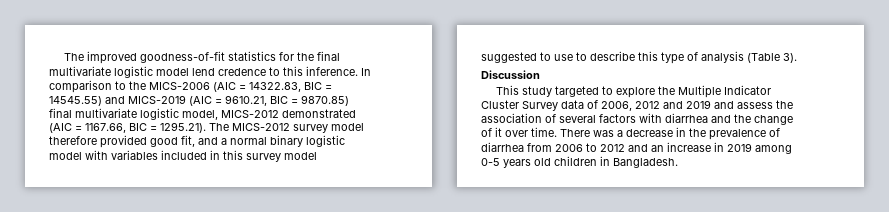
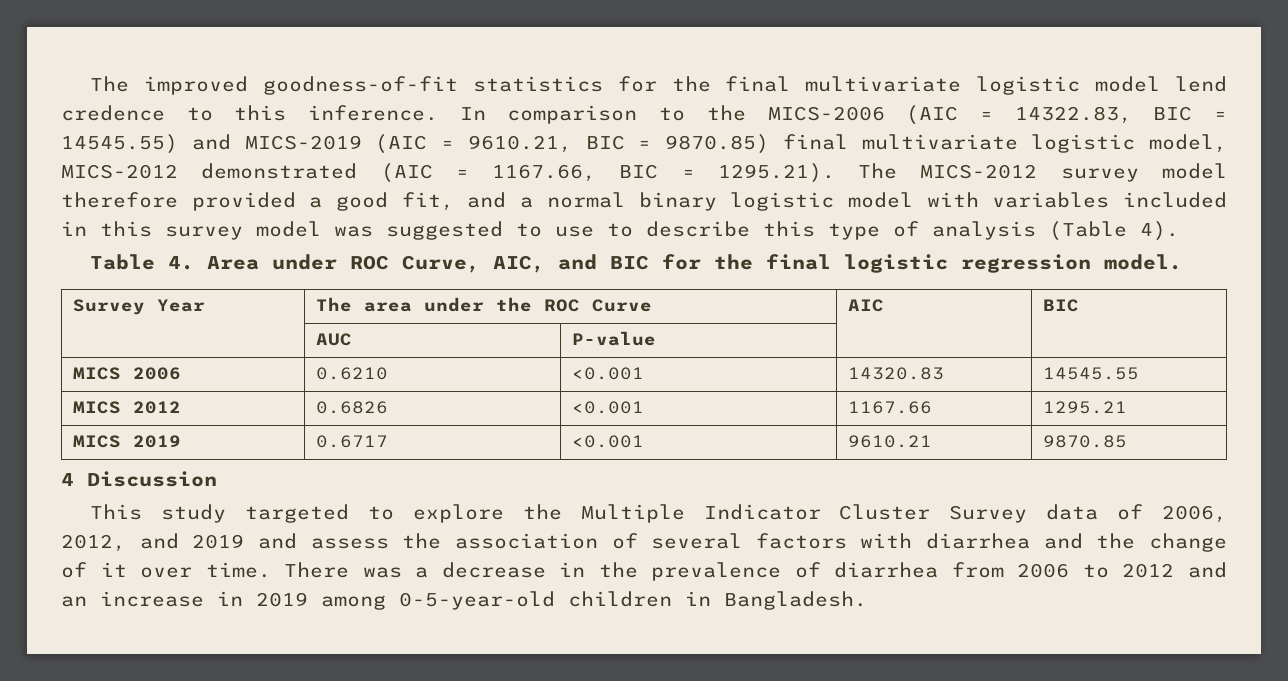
- In comparison to the MICS-2006 (AIC = 14322.83, BIC = 14545.55) and MICS-2019 (AIC = 9610.21, BIC = 9870.85) final multivariate logistic model, MICS-2012 demonstrated (AIC = 1167.66, BIC = 1295.21). The MICS-2012 survey model therefore provided good fit, and a normal binary logistic model with variables included in this survey model suggested to use to describe this type of analysis (Table 3).
- Discussion
+ In comparison to the MICS-2006 (AIC = 14322.83, BIC = 14545.55) and MICS-2019 (AIC = 9610.21, BIC = 9870.85) final multivariate logistic model, MICS-2012 demonstrated (AIC = 1167.66, BIC = 1295.21). The MICS-2012 survey model therefore provided a good fit, and a normal binary logistic model with variables included in this survey model was suggested to use to describe this type of analysis (Table 4).
+ Table 4. Area under ROC Curve, AIC, and BIC for the final logistic regression model.
+ Survey Year | The area under the ROC Curve | AIC | BIC
+ | AUC | P-value | |
+ MICS 2006 | 0.6210 | <0.001 | 14320.83 | 14545.55
+ MICS 2012 | 0.6826 | <0.001 | 1167.66 | 1295.21
+ MICS 2019 | 0.6717 | <0.001 | 9610.21 | 9870.85
+ 4 Discussion
- This study targeted to explore the Multiple Indicator Cluster Survey data of 2006, 2012 and 2019 and assess the association of several factors with diarrhea and the change of it over time.
+ This study targeted to explore the Multiple Indicator Cluster Survey data of 2006, 2012, and 2019 and assess the association of several factors with diarrhea and the change of it over time.
- There was a decrease in the prevalence of diarrhea from 2006 to 2012 and an increase in 2019 among 0-5 years old children in Bangladesh.
+ There was a decrease in the prevalence of diarrhea from 2006 to 2012 and an increase in 2019 among 0-5-year-old children in Bangladesh.

